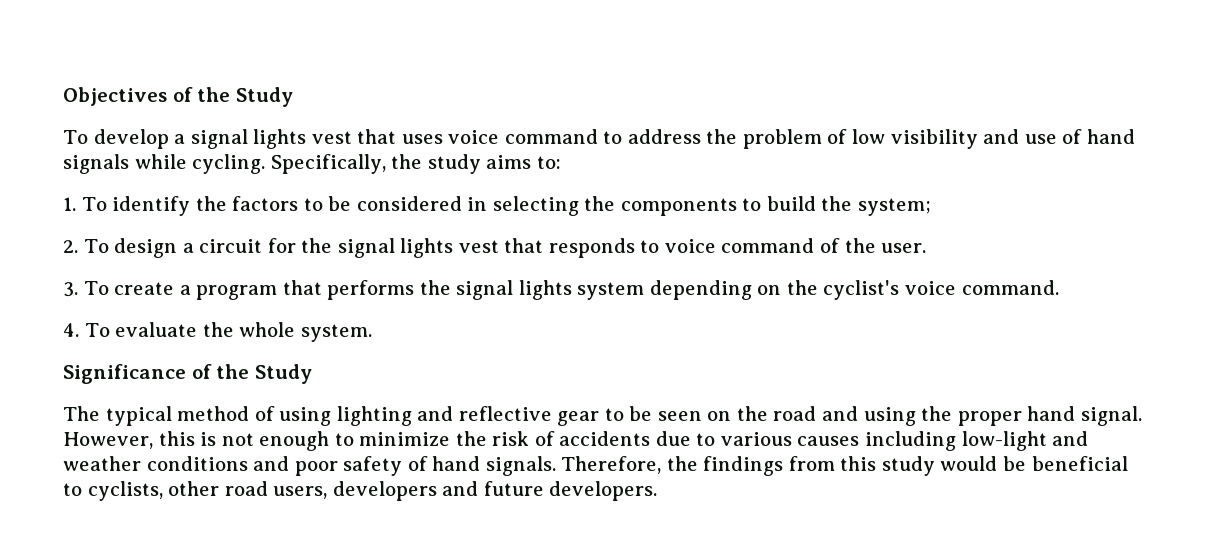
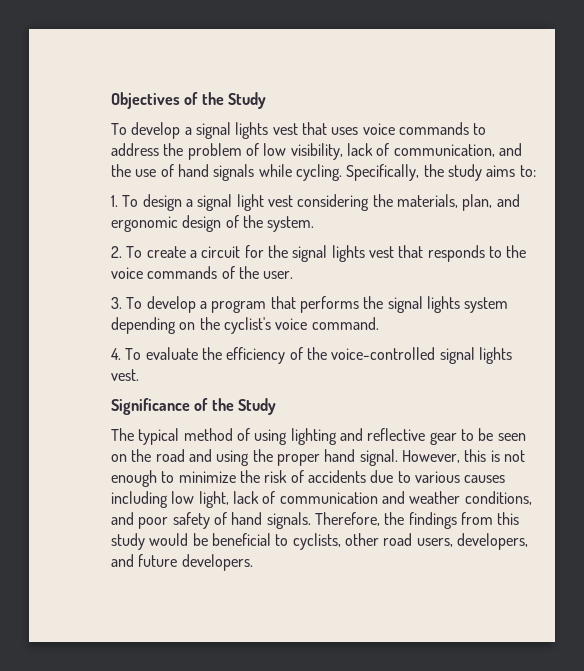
- To develop a signal lights vest that uses voice command to address the problem of low visibility and use of hand signals while cycling.
+ To develop a signal lights vest that uses voice commands to address the problem of low visibility, lack of communication, and the use of hand signals while cycling.
- 1. To identify the factors to be considered in selecting the components to build the system;
+ 1. To design a signal light vest considering the materials, plan, and ergonomic design of the system.
- 2. To design a circuit for the signal lights vest that responds to voice command of the user.
+ 2. To create a circuit for the signal lights vest that responds to the voice commands of the user.
- 3. To create a program that performs the signal lights system depending on the cyclist's voice command.
+ 3. To develop a program that performs the signal lights system depending on the cyclist's voice command.
- 4. To evaluate the whole system.
+ 4. To evaluate the efficiency of the voice-controlled signal lights vest.
- However, this is not enough to minimize the risk of accidents due to various causes including low-light and weather conditions and poor safety of hand signals.
+ However, this is not enough to minimize the risk of accidents due to various causes including low light, lack of communication and weather conditions, and poor safety of hand signals.
- Therefore, the findings from this study would be beneficial to cyclists, other road users, developers and future developers.
+ Therefore, the findings from this study would be beneficial to cyclists, other road users, developers, and future developers.

